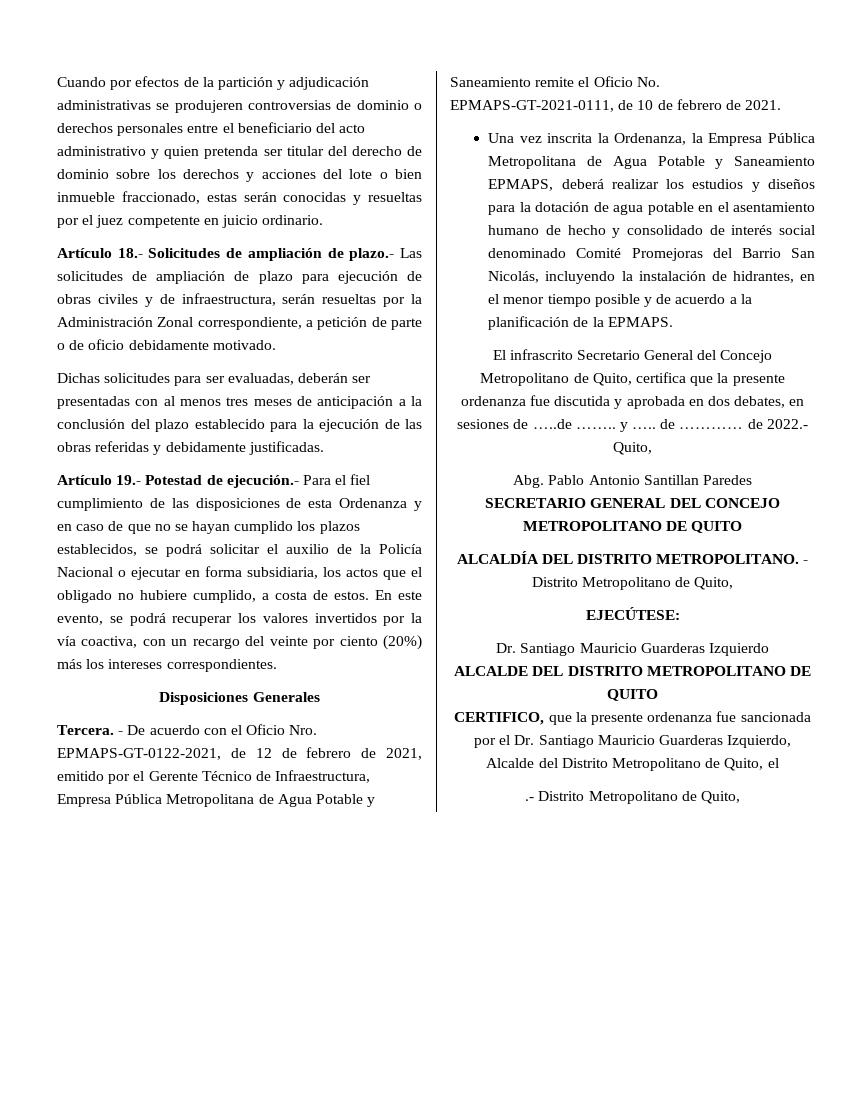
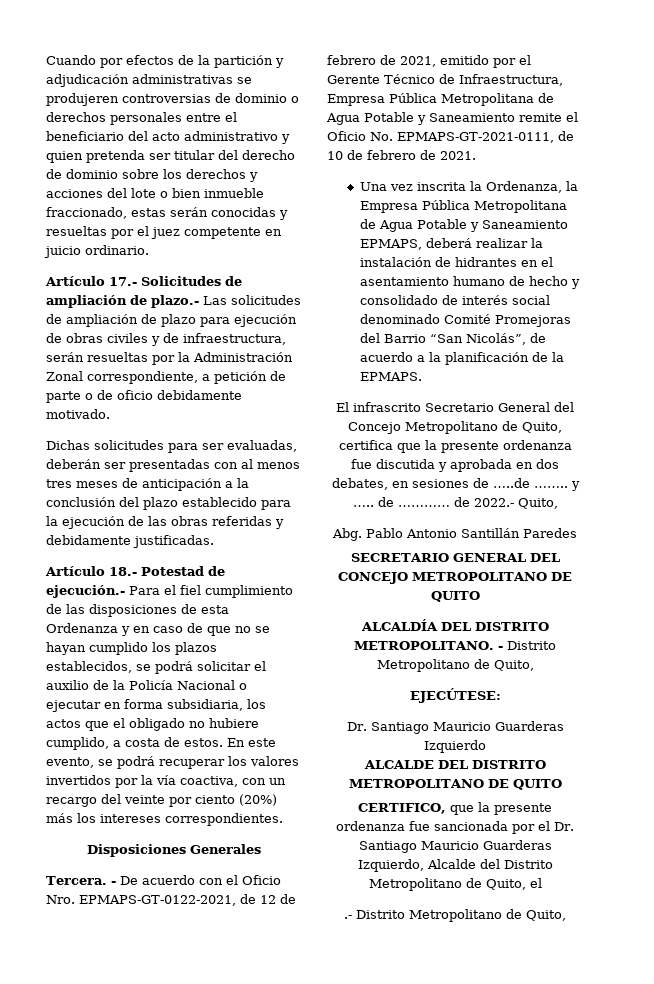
- Artículo 18.- Solicitudes de ampliación de plazo.- Las solicitudes de ampliación de plazo para ejecución de obras civiles y de infraestructura, serán resueltas por la Administración Zonal correspondiente, a petición de parte o de oficio debidamente motivado.
+ Artículo 17.- Solicitudes de ampliación de plazo.- Las solicitudes de ampliación de plazo para ejecución de obras civiles y de infraestructura, serán resueltas por la Administración Zonal correspondiente, a petición de parte o de oficio debidamente motivado.
- Artículo 19.- Potestad de ejecución.- Para el fiel cumplimiento de las disposiciones de esta Ordenanza y en caso de que no se hayan cumplido los plazos establecidos, se podrá solicitar el auxilio de la Policía Nacional o ejecutar en forma subsidiaria, los actos que el obligado no hubiere cumplido, a costa de estos.
+ Artículo 18.- Potestad de ejecución.- Para el fiel cumplimiento de las disposiciones de esta Ordenanza y en caso de que no se hayan cumplido los plazos establecidos, se podrá solicitar el auxilio de la Policía Nacional o ejecutar en forma subsidiaria, los actos que el obligado no hubiere cumplido, a costa de estos.
- Una vez inscrita la Ordenanza, la Empresa Pública Metropolitana de Agua Potable y Saneamiento EPMAPS, deberá realizar los estudios y diseños para la dotación de agua potable en el asentamiento humano de hecho y consolidado de interés social denominado Comité Promejoras del Barrio San Nicolás, incluyendo la instalación de hidrantes, en el menor tiempo posible y de acuerdo a la planificación de la EPMAPS.
+ Una vez inscrita la Ordenanza, la Empresa Pública Metropolitana de Agua Potable y Saneamiento EPMAPS, deberá realizar la instalación de hidrantes en el asentamiento humano de hecho y consolidado de interés social denominado Comité Promejoras del Barrio “San Nicolás”, de acuerdo a la planificación de la EPMAPS.
- Abg. Pablo Antonio Santillan Paredes
+ Abg. Pablo Antonio Santillán Paredes

